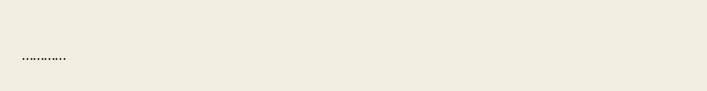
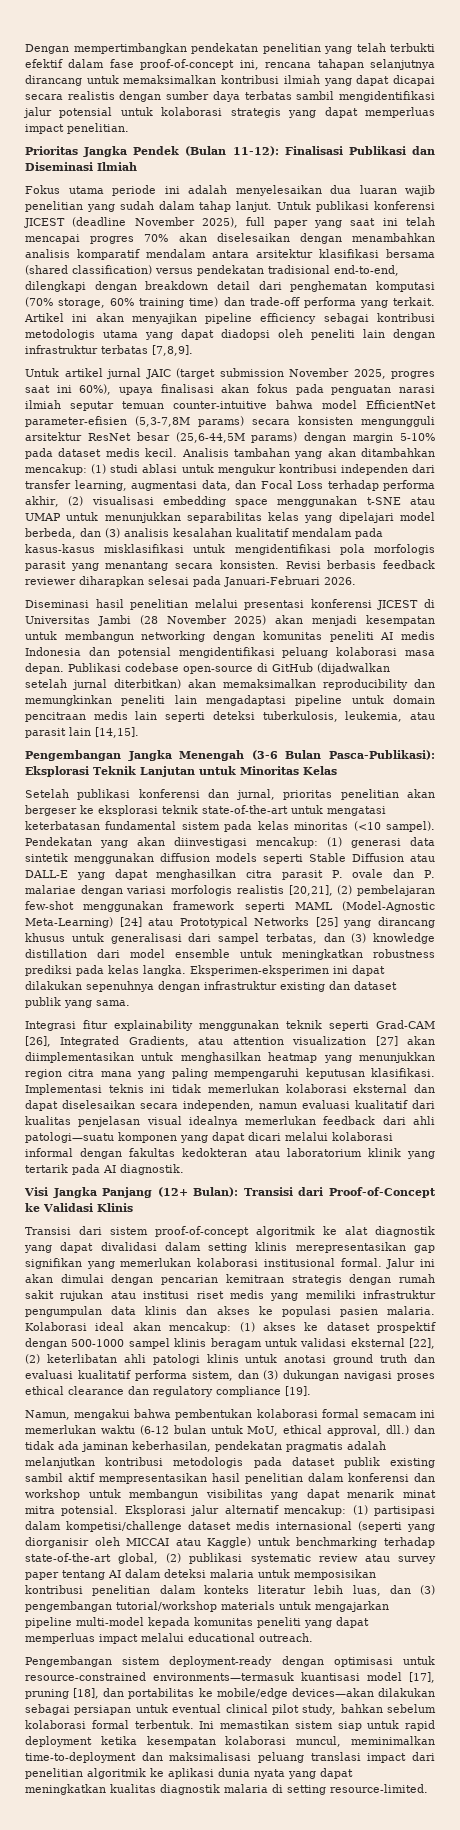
- …………
+ Dengan mempertimbangkan pendekatan penelitian yang telah terbukti efektif dalam fase proof-of-concept ini, rencana tahapan selanjutnya dirancang untuk memaksimalkan kontribusi ilmiah yang dapat dicapai secara realistis dengan sumber daya terbatas sambil mengidentifikasi jalur potensial untuk kolaborasi strategis yang dapat memperluas impact penelitian.
+ Prioritas Jangka Pendek (Bulan 11-12): Finalisasi Publikasi dan Diseminasi Ilmiah
+ Fokus utama periode ini adalah menyelesaikan dua luaran wajib penelitian yang sudah dalam tahap lanjut. Untuk publikasi konferensi JICEST (deadline November 2025), full paper yang saat ini telah mencapai progres 70% akan diselesaikan dengan menambahkan analisis komparatif mendalam antara arsitektur klasifikasi bersama (shared classification) versus pendekatan tradisional end-to-end, dilengkapi dengan breakdown detail dari penghematan komputasi (70% storage, 60% training time) dan trade-off performa yang terkait. Artikel ini akan menyajikan pipeline efficiency sebagai kontribusi metodologis utama yang dapat diadopsi oleh peneliti lain dengan infrastruktur terbatas [7,8,9].
+ Untuk artikel jurnal JAIC (target submission November 2025, progres saat ini 60%), upaya finalisasi akan fokus pada penguatan narasi ilmiah seputar temuan counter-intuitive bahwa model EfficientNet parameter-efisien (5,3-7,8M params) secara konsisten mengungguli arsitektur ResNet besar (25,6-44,5M params) dengan margin 5-10% pada dataset medis kecil. Analisis tambahan yang akan ditambahkan mencakup: (1) studi ablasi untuk mengukur kontribusi independen dari transfer learning, augmentasi data, dan Focal Loss terhadap performa akhir, (2) visualisasi embedding space menggunakan t-SNE atau UMAP untuk menunjukkan separabilitas kelas yang dipelajari model berbeda, dan (3) analisis kesalahan kualitatif mendalam pada kasus-kasus misklasifikasi untuk mengidentifikasi pola morfologis parasit yang menantang secara konsisten. Revisi berbasis feedback reviewer diharapkan selesai pada Januari-Februari 2026.
+ Diseminasi hasil penelitian melalui presentasi konferensi JICEST di Universitas Jambi (28 November 2025) akan menjadi kesempatan untuk membangun networking dengan komunitas peneliti AI medis Indonesia dan potensial mengidentifikasi peluang kolaborasi masa depan. Publikasi codebase open-source di GitHub (dijadwalkan setelah jurnal diterbitkan) akan memaksimalkan reproducibility dan memungkinkan peneliti lain mengadaptasi pipeline untuk domain pencitraan medis lain seperti deteksi tuberkulosis, leukemia, atau parasit lain [14,15].
+ Pengembangan Jangka Menengah (3-6 Bulan Pasca-Publikasi): Eksplorasi Teknik Lanjutan untuk Minoritas Kelas
+ Setelah publikasi konferensi dan jurnal, prioritas penelitian akan bergeser ke eksplorasi teknik state-of-the-art untuk mengatasi keterbatasan fundamental sistem pada kelas minoritas (<10 sampel). Pendekatan yang akan diinvestigasi mencakup: (1) generasi data sintetik menggunakan diffusion models seperti Stable Diffusion atau DALL-E yang dapat menghasilkan citra parasit P. ovale dan P. malariae dengan variasi morfologis realistis [20,21], (2) pembelajaran few-shot menggunakan framework seperti MAML (Model-Agnostic Meta-Learning) [24] atau Prototypical Networks [25] yang dirancang khusus untuk generalisasi dari sampel terbatas, dan (3) knowledge distillation dari model ensemble untuk meningkatkan robustness prediksi pada kelas langka. Eksperimen-eksperimen ini dapat dilakukan sepenuhnya dengan infrastruktur existing dan dataset publik yang sama.
+ Integrasi fitur explainability menggunakan teknik seperti Grad-CAM [26], Integrated Gradients, atau attention visualization [27] akan diimplementasikan untuk menghasilkan heatmap yang menunjukkan region citra mana yang paling mempengaruhi keputusan klasifikasi. Implementasi teknis ini tidak memerlukan kolaborasi eksternal dan dapat diselesaikan secara independen, namun evaluasi kualitatif dari kualitas penjelasan visual idealnya memerlukan feedback dari ahli patologi—suatu komponen yang dapat dicari melalui kolaborasi informal dengan fakultas kedokteran atau laboratorium klinik yang tertarik pada AI diagnostik.
+ Visi Jangka Panjang (12+ Bulan): Transisi dari Proof-of-Concept ke Validasi Klinis
+ Transisi dari sistem proof-of-concept algoritmik ke alat diagnostik yang dapat divalidasi dalam setting klinis merepresentasikan gap signifikan yang memerlukan kolaborasi institusional formal. Jalur ini akan dimulai dengan pencarian kemitraan strategis dengan rumah sakit rujukan atau institusi riset medis yang memiliki infrastruktur pengumpulan data klinis dan akses ke populasi pasien malaria. Kolaborasi ideal akan mencakup: (1) akses ke dataset prospektif dengan 500-1000 sampel klinis beragam untuk validasi eksternal [22], (2) keterlibatan ahli patologi klinis untuk anotasi ground truth dan evaluasi kualitatif performa sistem, dan (3) dukungan navigasi proses ethical clearance dan regulatory compliance [19].
+ Namun, mengakui bahwa pembentukan kolaborasi formal semacam ini memerlukan waktu (6-12 bulan untuk MoU, ethical approval, dll.) dan tidak ada jaminan keberhasilan, pendekatan pragmatis adalah melanjutkan kontribusi metodologis pada dataset publik existing sambil aktif mempresentasikan hasil penelitian dalam konferensi dan workshop untuk membangun visibilitas yang dapat menarik minat mitra potensial. Eksplorasi jalur alternatif mencakup: (1) partisipasi dalam kompetisi/challenge dataset medis internasional (seperti yang diorganisir oleh MICCAI atau Kaggle) untuk benchmarking terhadap state-of-the-art global, (2) publikasi systematic review atau survey paper tentang AI dalam deteksi malaria untuk memposisikan kontribusi penelitian dalam konteks literatur lebih luas, dan (3) pengembangan tutorial/workshop materials untuk mengajarkan pipeline multi-model kepada komunitas peneliti yang dapat memperluas impact melalui educational outreach.
+ Pengembangan sistem deployment-ready dengan optimisasi untuk resource-constrained environments—termasuk kuantisasi model [17], pruning [18], dan portabilitas ke mobile/edge devices—akan dilakukan sebagai persiapan untuk eventual clinical pilot study, bahkan sebelum kolaborasi formal terbentuk. Ini memastikan sistem siap untuk rapid deployment ketika kesempatan kolaborasi muncul, meminimalkan time-to-deployment dan maksimalisasi peluang translasi impact dari penelitian algoritmik ke aplikasi dunia nyata yang dapat meningkatkan kualitas diagnostik malaria di setting resource-limited.

